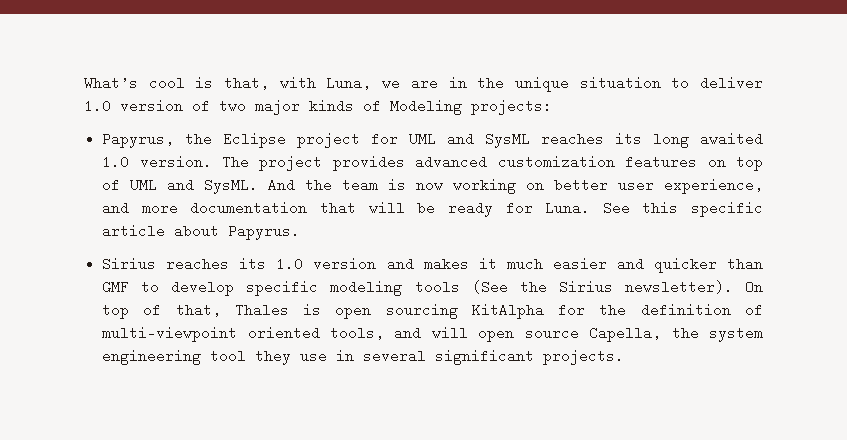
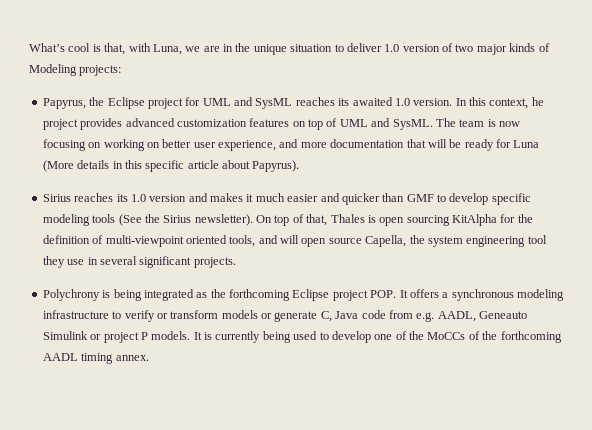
- Papyrus, the Eclipse project for UML and SysML reaches its long awaited 1.0 version.
+ Papyrus, the Eclipse project for UML and SysML reaches its awaited 1.0 version.
- The project provides advanced customization features on top of UML and SysML.
+ In this context, he project provides advanced customization features on top of UML and SysML.
- And the team is now working on better user experience, and more documentation that will be ready for Luna. See this specific article about Papyrus.
+ The team is now focusing on working on better user experience, and more documentation that will be ready for Luna (More details in this specific article about Papyrus).
+ Polychrony is being integrated as the forthcoming Eclipse project POP. It offers a synchronous modeling infrastructure to verify or transform models or generate C, Java code from e.g. AADL, Geneauto Simulink or project P models. It is currently being used to develop one of the MoCCs of the forthcoming AADL timing annex.

